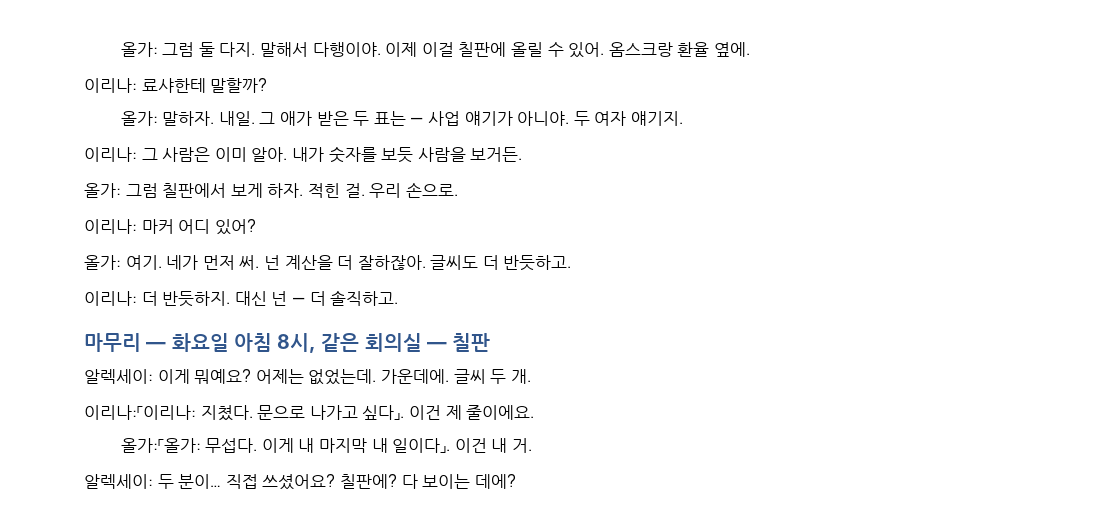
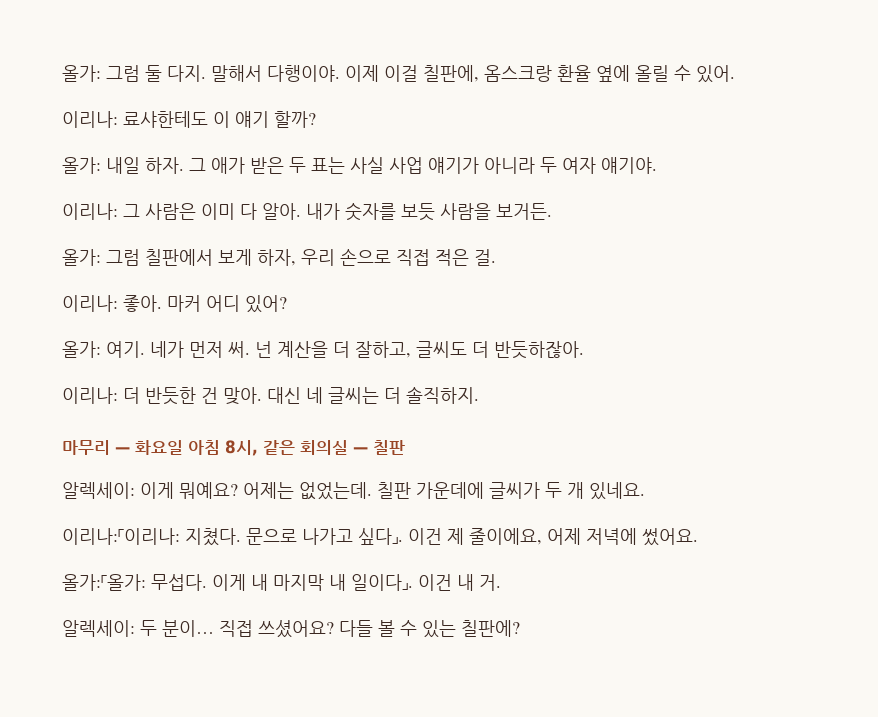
- 이제 이걸 칠판에 올릴 수 있어. 옴스크랑 환율 옆에.
- 이리나: 료샤한테 말할까?
- 올가: 말하자. 내일.
+ 이제 이걸 칠판에, 옴스크랑 환율 옆에 올릴 수 있어.
+ 이리나: 료샤한테도 이 얘기 할까?
+ 올가: 내일 하자.
- 그 애가 받은 두 표는 — 사업 얘기가 아니야. 두 여자 얘기지.
+ 그 애가 받은 두 표는 사실 사업 얘기가 아니라 두 여자 얘기야.
- 이리나: 그 사람은 이미 알아.
+ 이리나: 그 사람은 이미 다 알아.
- 올가: 그럼 칠판에서 보게 하자. 적힌 걸. 우리 손으로.
- 이리나: 마커 어디 있어?
+ 올가: 그럼 칠판에서 보게 하자, 우리 손으로 직접 적은 걸.
+ 이리나: 좋아. 마커 어디 있어?
- 넌 계산을 더 잘하잖아. 글씨도 더 반듯하고.
+ 넌 계산을 더 잘하고, 글씨도 더 반듯하잖아.
- 이리나: 더 반듯하지. 대신 넌 — 더 솔직하고.
+ 이리나: 더 반듯한 건 맞아. 대신 네 글씨는 더 솔직하지.
- 가운데에. 글씨 두 개.
+ 칠판 가운데에 글씨가 두 개 있네요.
- 이건 제 줄이에요.
+ 이건 제 줄이에요, 어제 저녁에 썼어요.
- 칠판에? 다 보이는 데에?
+ 다들 볼 수 있는 칠판에?

